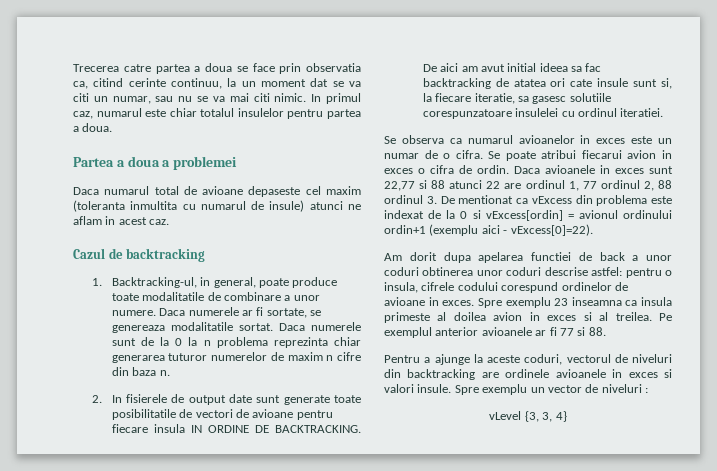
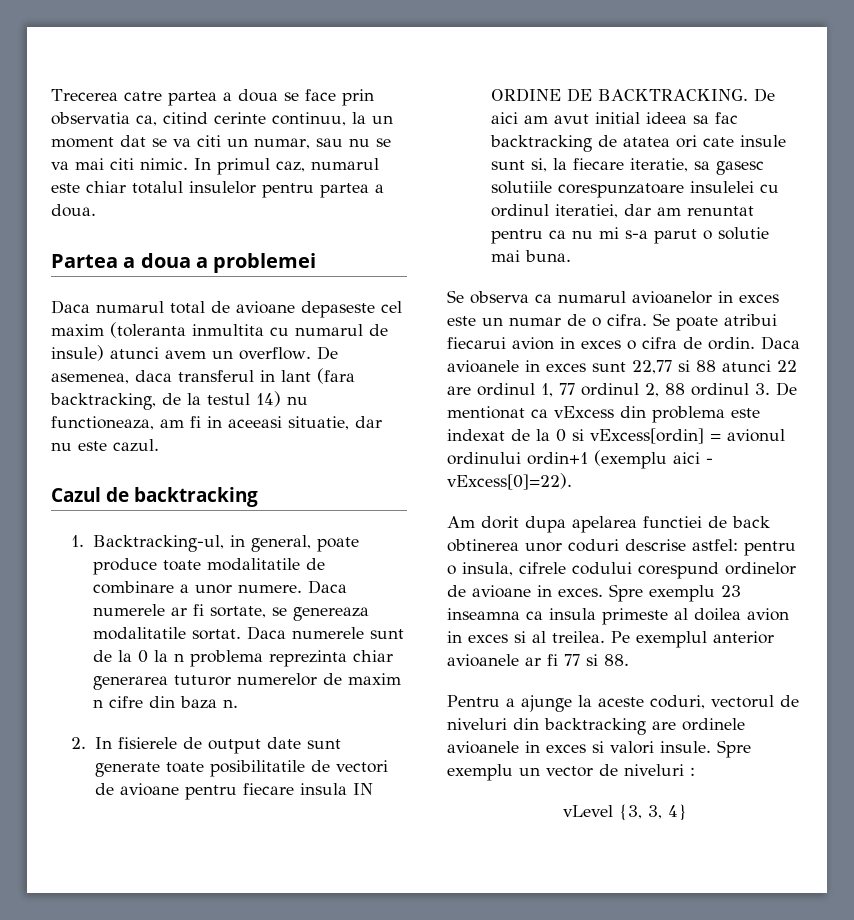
- Daca numarul total de avioane depaseste cel maxim (toleranta inmultita cu numarul de insule) atunci ne aflam in acest caz.
+ Daca numarul total de avioane depaseste cel maxim (toleranta inmultita cu numarul de insule) atunci avem un overflow. De asemenea, daca transferul in lant (fara backtracking, de la testul 14) nu functioneaza, am fi in aceeasi situatie, dar nu este cazul.
- De aici am avut initial ideea sa fac backtracking de atatea ori cate insule sunt si, la fiecare iteratie, sa gasesc solutiile corespunzatoare insulelei cu ordinul iteratiei.
+ De aici am avut initial ideea sa fac backtracking de atatea ori cate insule sunt si, la fiecare iteratie, sa gasesc solutiile corespunzatoare insulelei cu ordinul iteratiei, dar am renuntat pentru ca nu mi s-a parut o solutie mai buna.
- Am dorit dupa apelarea functiei de back a unor coduri obtinerea unor coduri descrise astfel: pentru o insula, cifrele codului corespund ordinelor de avioane in exces.
+ Am dorit dupa apelarea functiei de back obtinerea unor coduri descrise astfel: pentru o insula, cifrele codului corespund ordinelor de avioane in exces.

